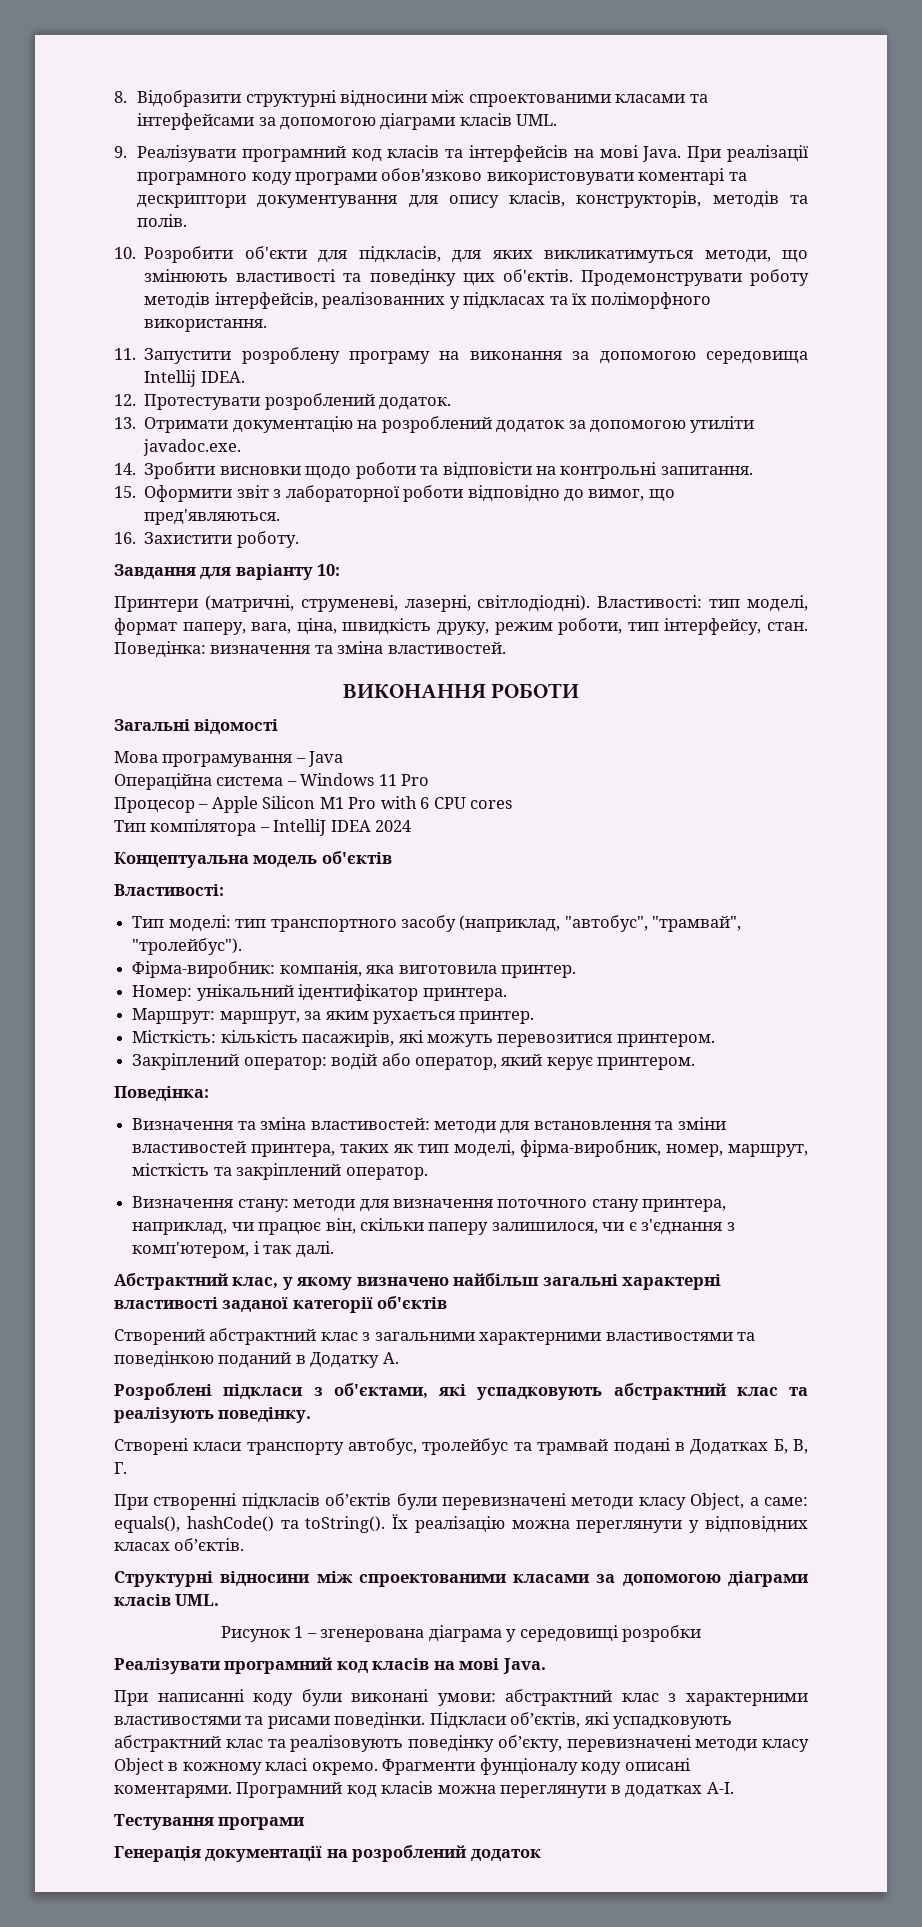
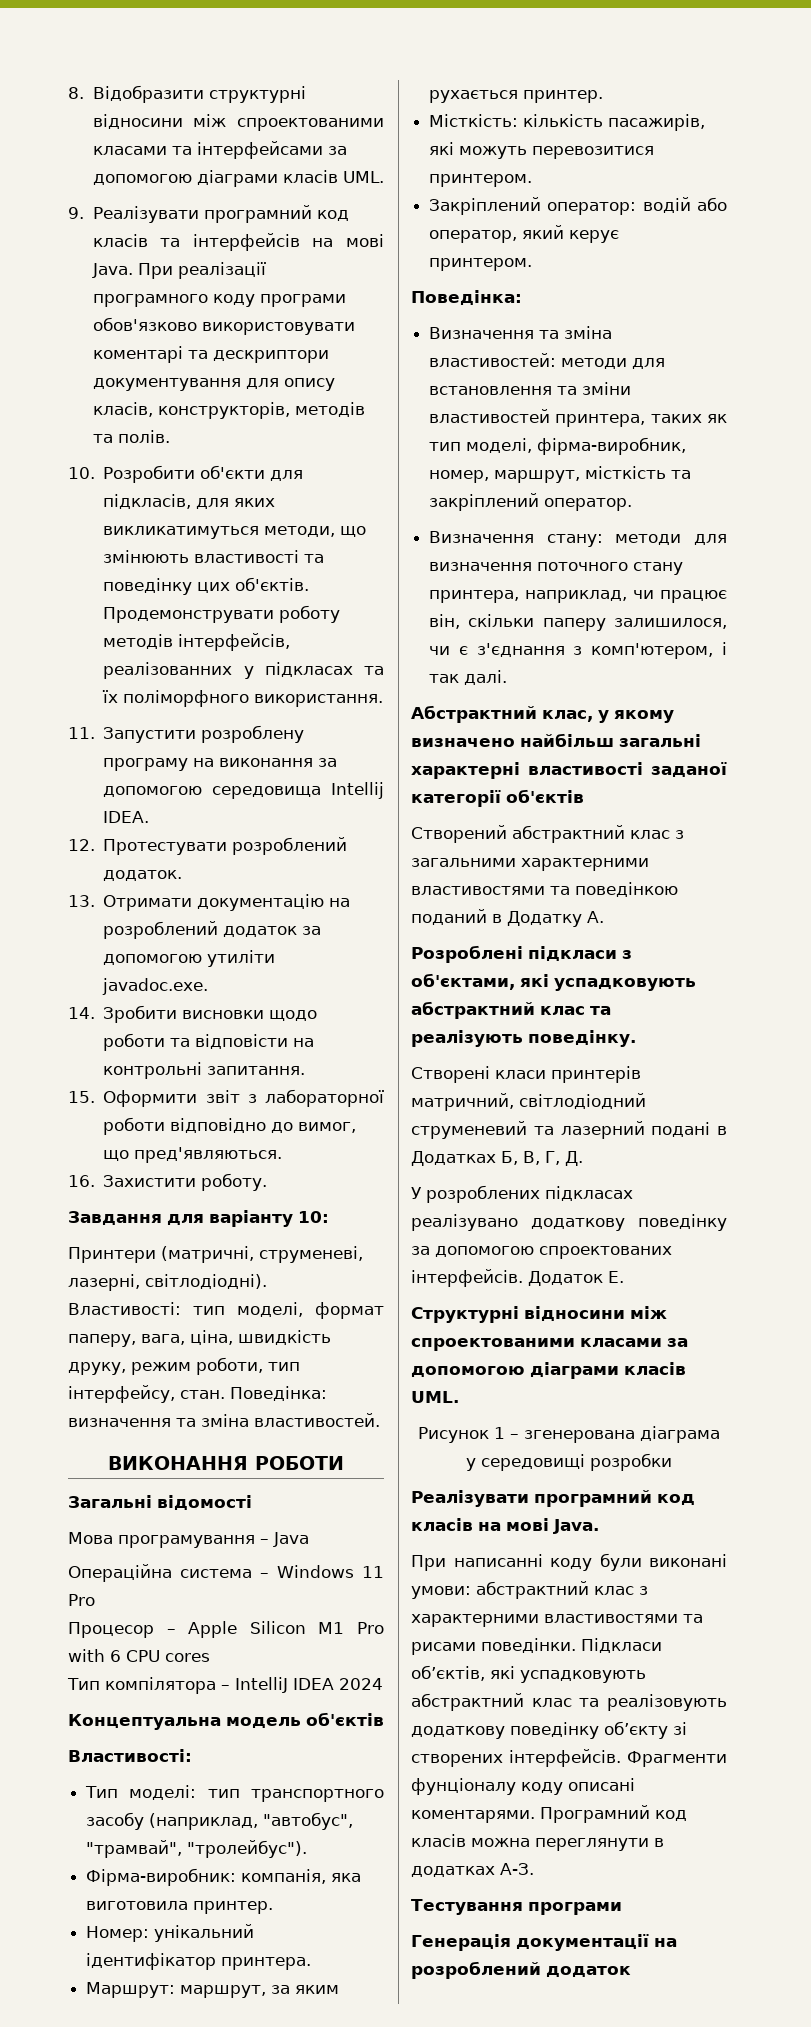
- Створені класи транспорту автобус, тролейбус та трамвай подані в Додатках Б, В, Г.
- При створенні підкласів об’єктів були перевизначені методи класу Object, а саме: equals(), hashCode() та toString(). Їх реалізацію можна переглянути у відповідних класах об’єктів.
+ Створені класи принтерів матричний, світлодіодний струменевий та лазерний подані в Додатках Б, В, Г, Д.
+ У розроблених підкласах реалізувано додаткову поведінку за допомогою спроектованих інтерфейсів. Додаток Е.
- Підкласи об’єктів, які успадковують абстрактний клас та реалізовують поведінку об’єкту, перевизначені методи класу Object в кожному класі окремо.
+ Підкласи об’єктів, які успадковують абстрактний клас та реалізовують додаткову поведінку об’єкту зі створених інтерфейсів.
- Програмний код класів можна переглянути в додатках А-І.
+ Програмний код класів можна переглянути в додатках А-З.

